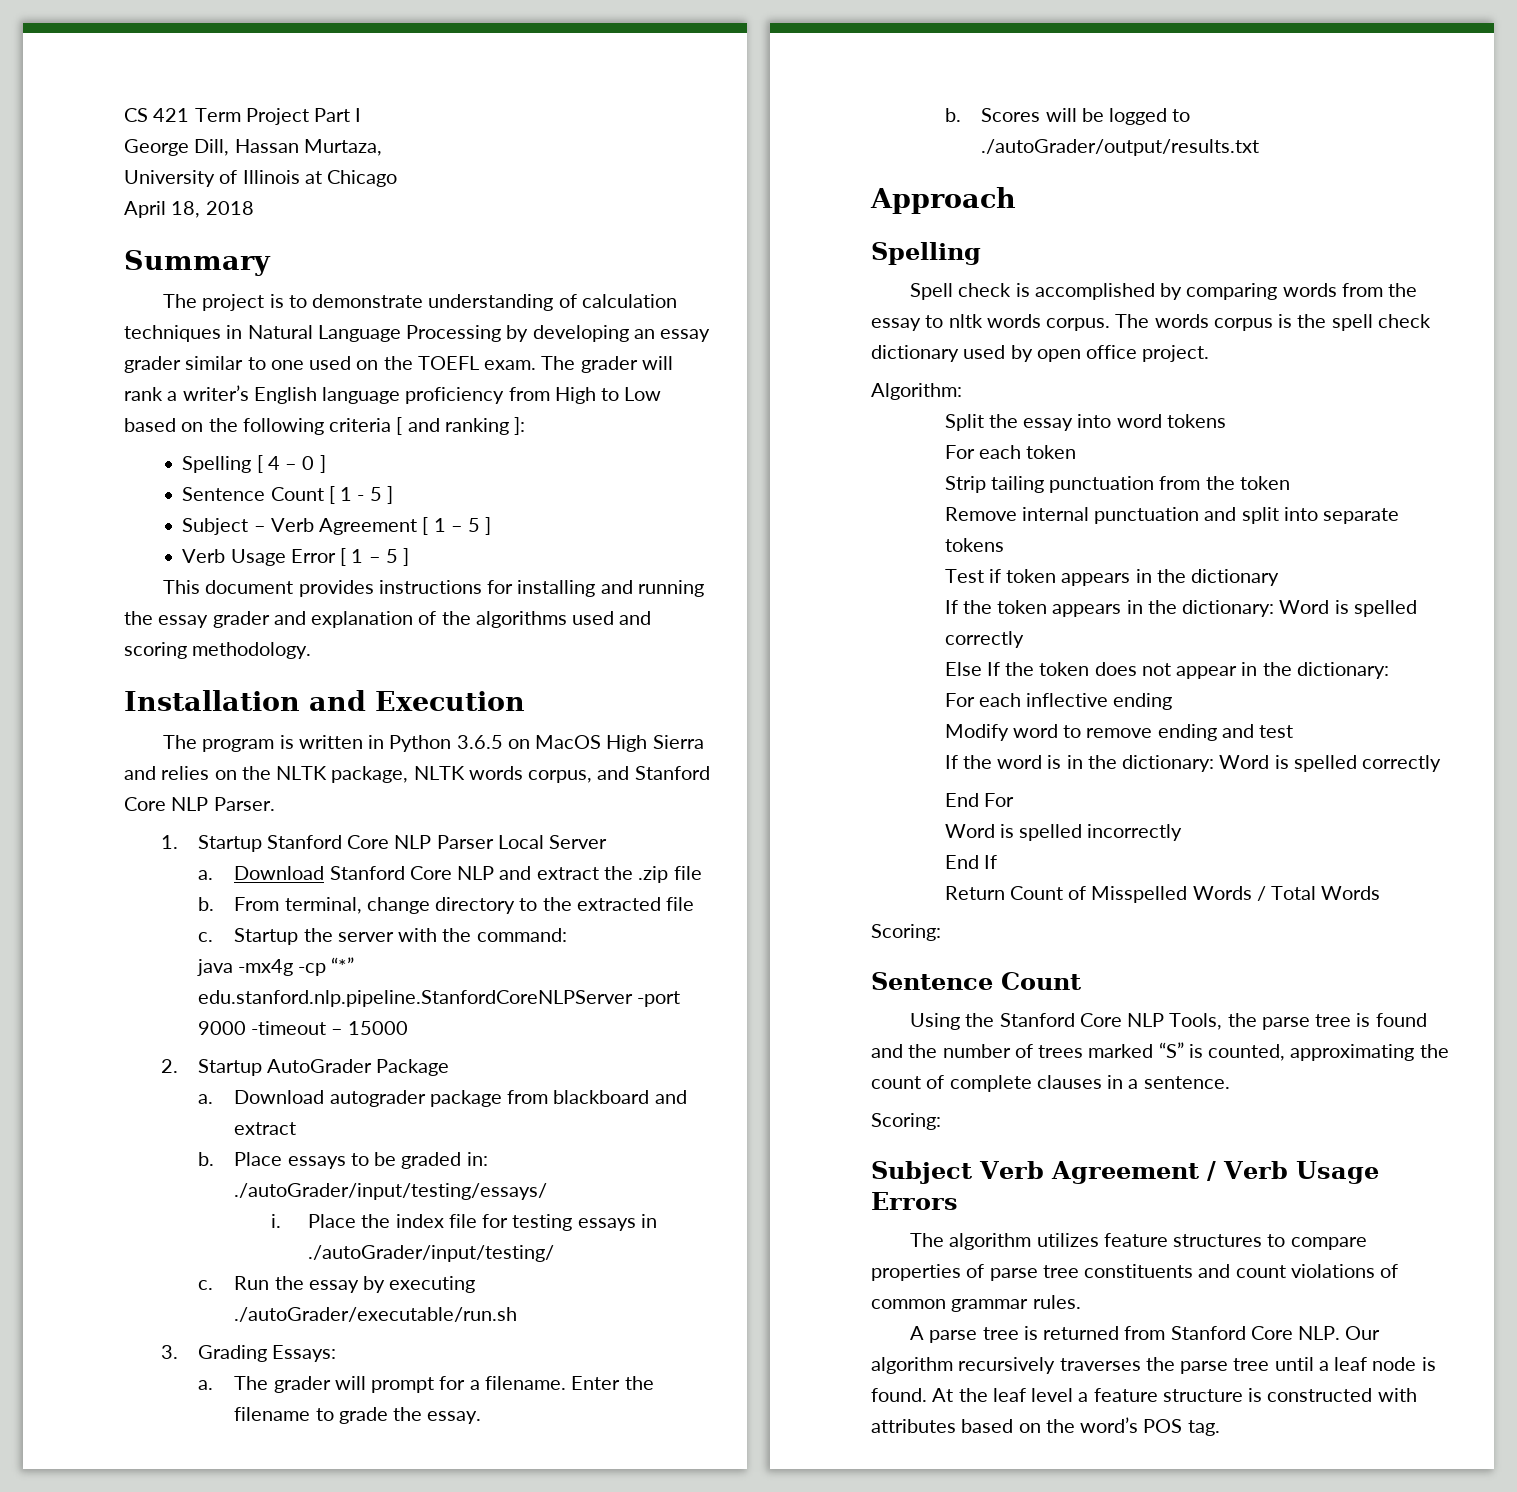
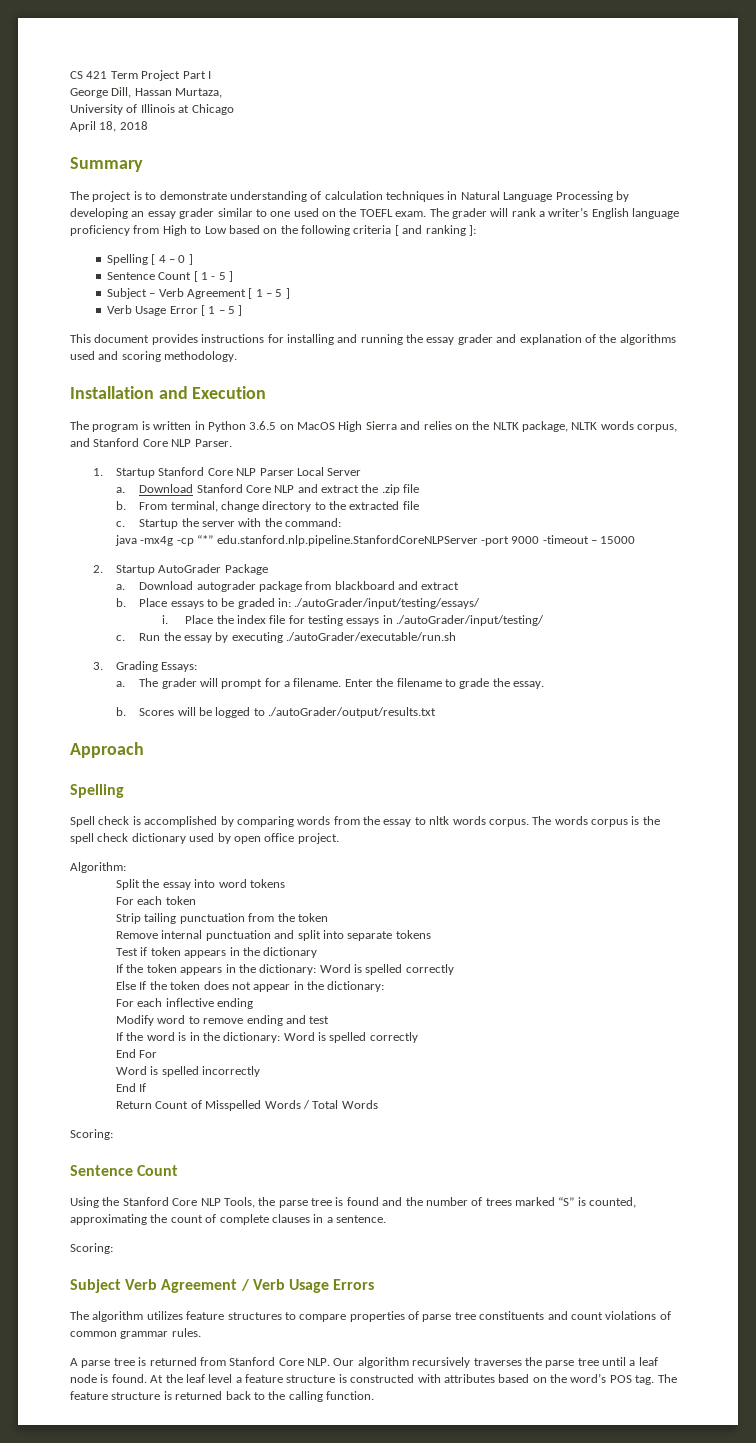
+ The feature structure is returned back to the calling function.

